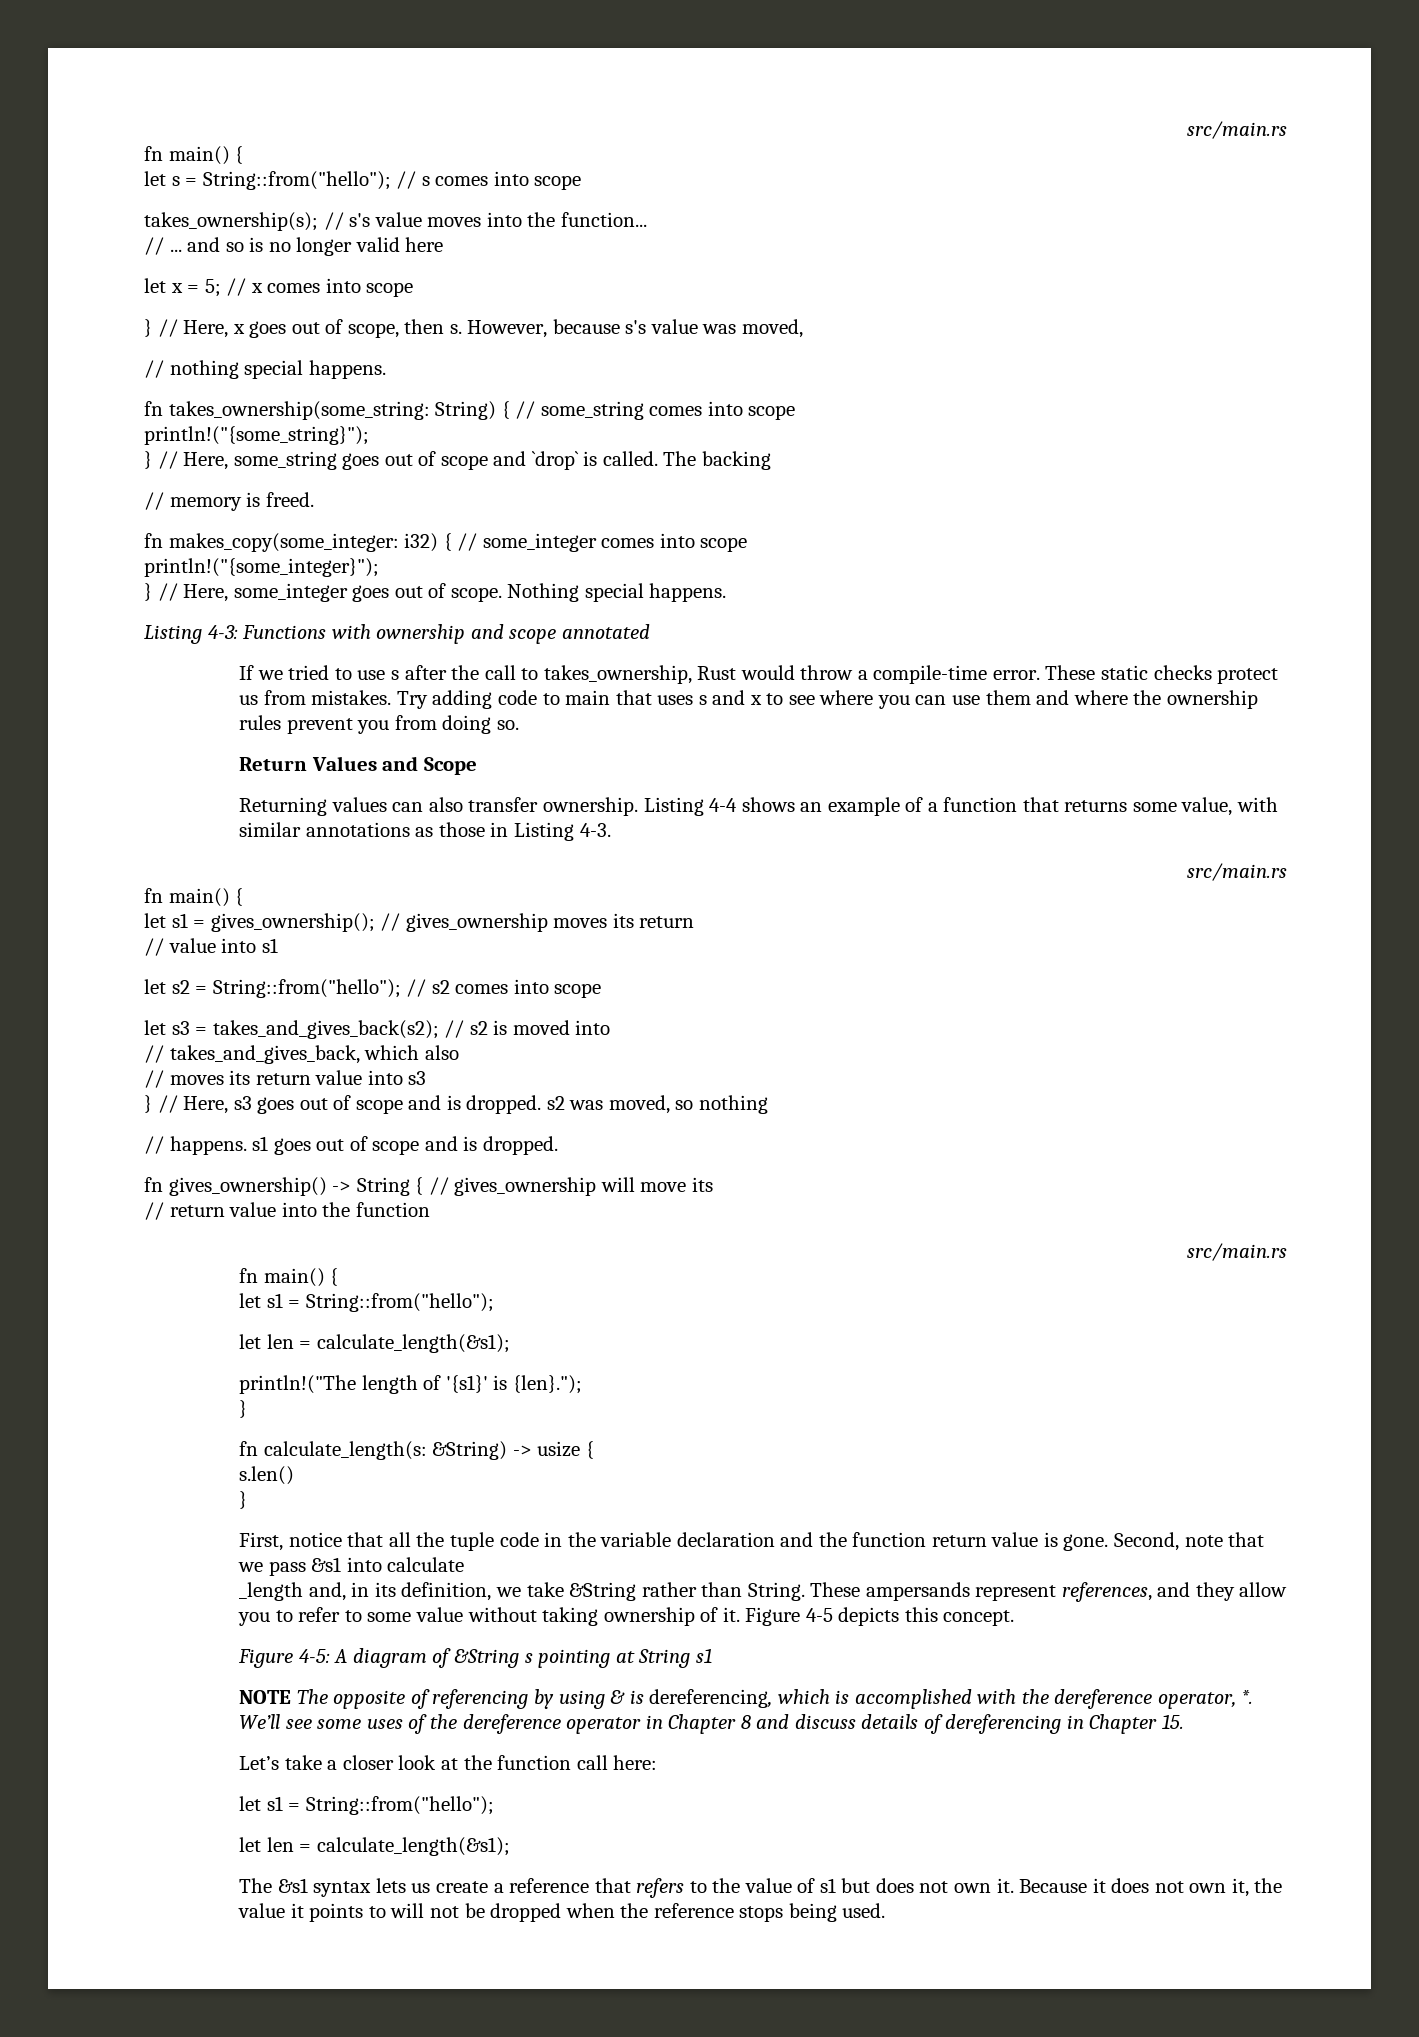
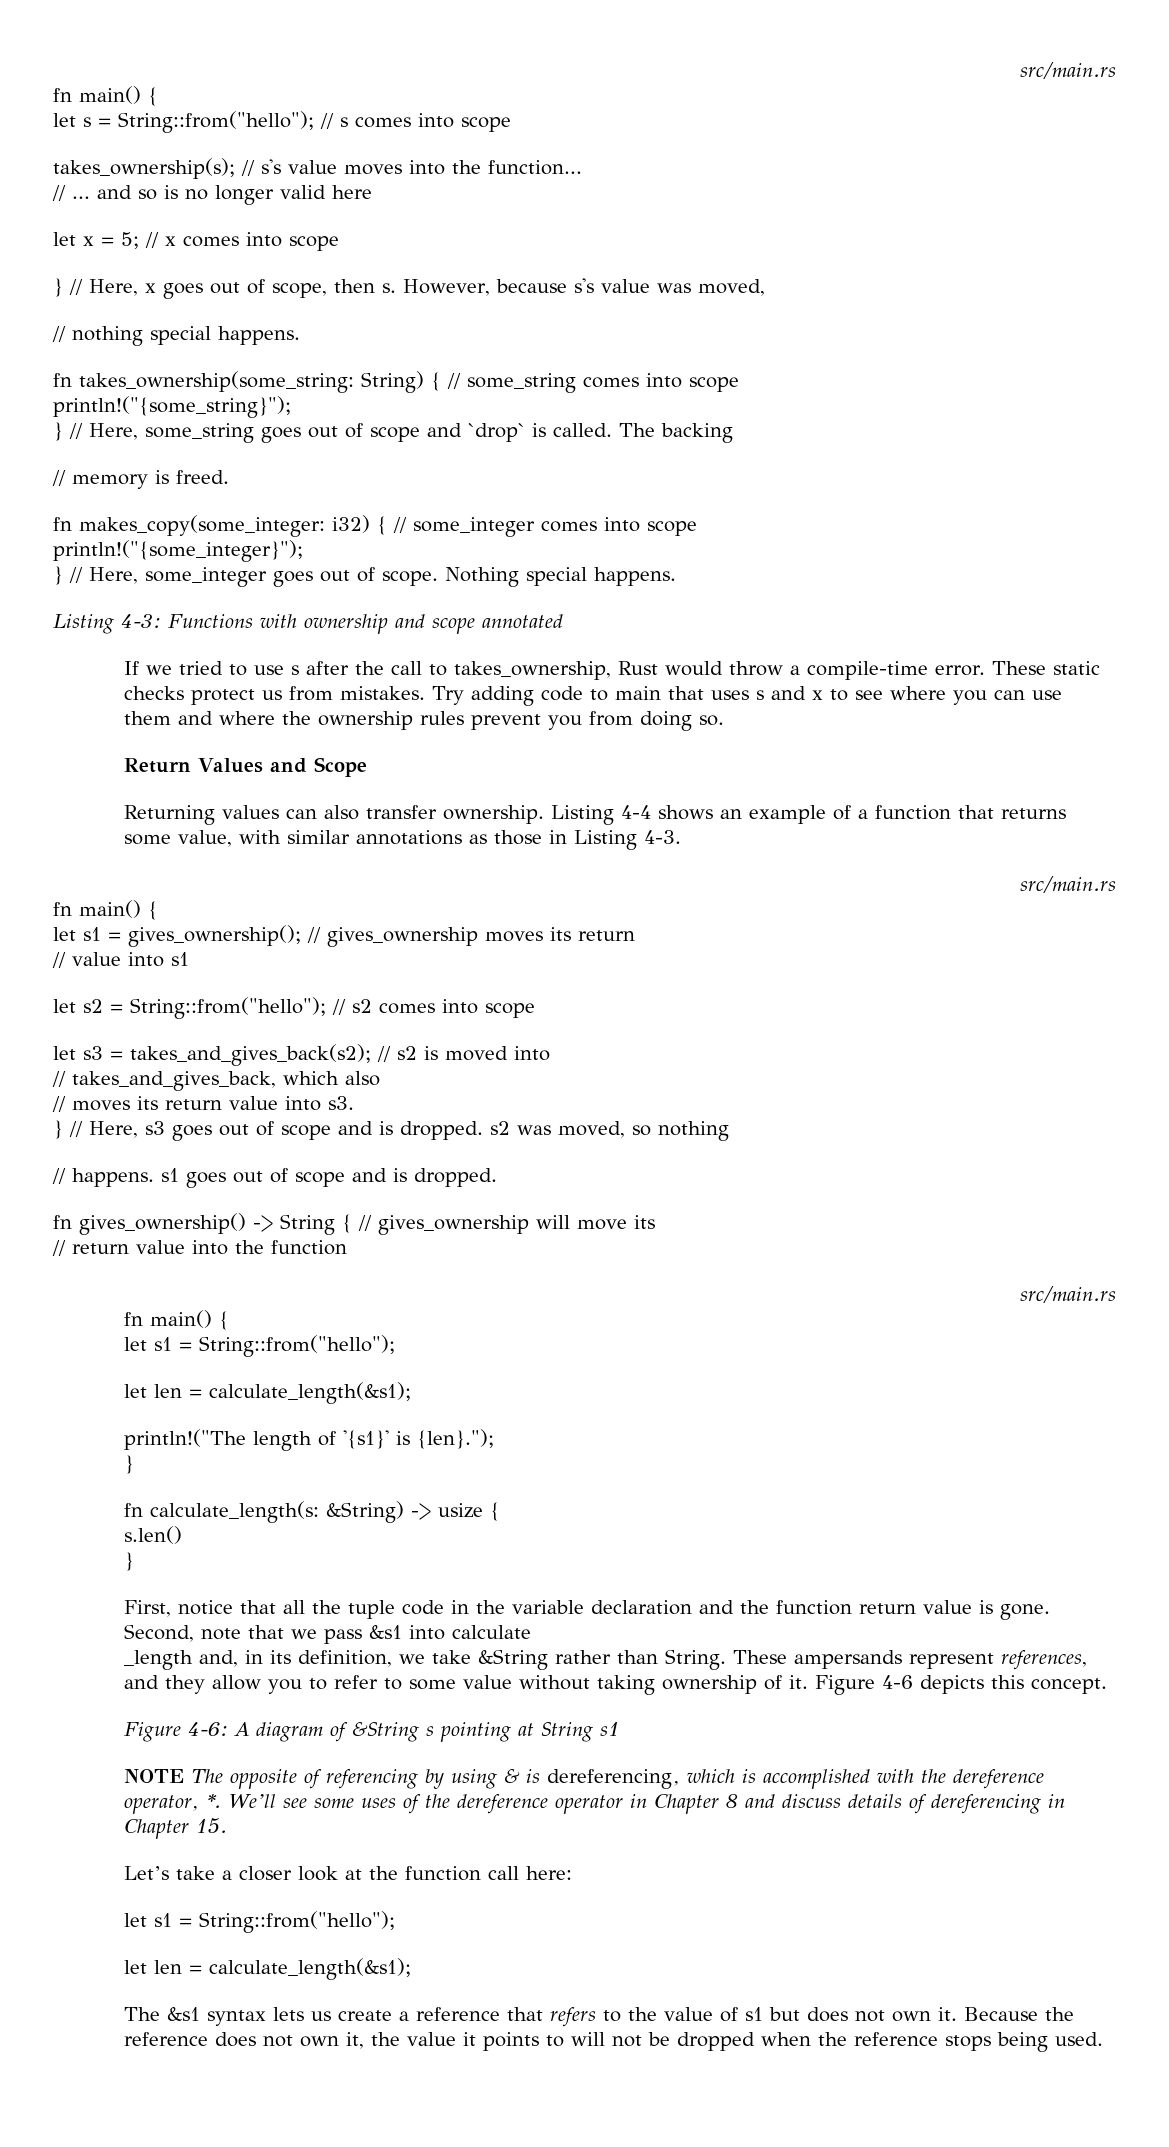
- // moves its return value into s3
+ // moves its return value into s3.
- Figure 4-5 depicts this concept.
+ Figure 4-6 depicts this concept.
- Figure 4-5: A diagram of &String s pointing at String s1
+ Figure 4-6: A diagram of &String s pointing at String s1
- Because it does not own it, the value it points to will not be dropped when the reference stops being used.
+ Because the reference does not own it, the value it points to will not be dropped when the reference stops being used.

